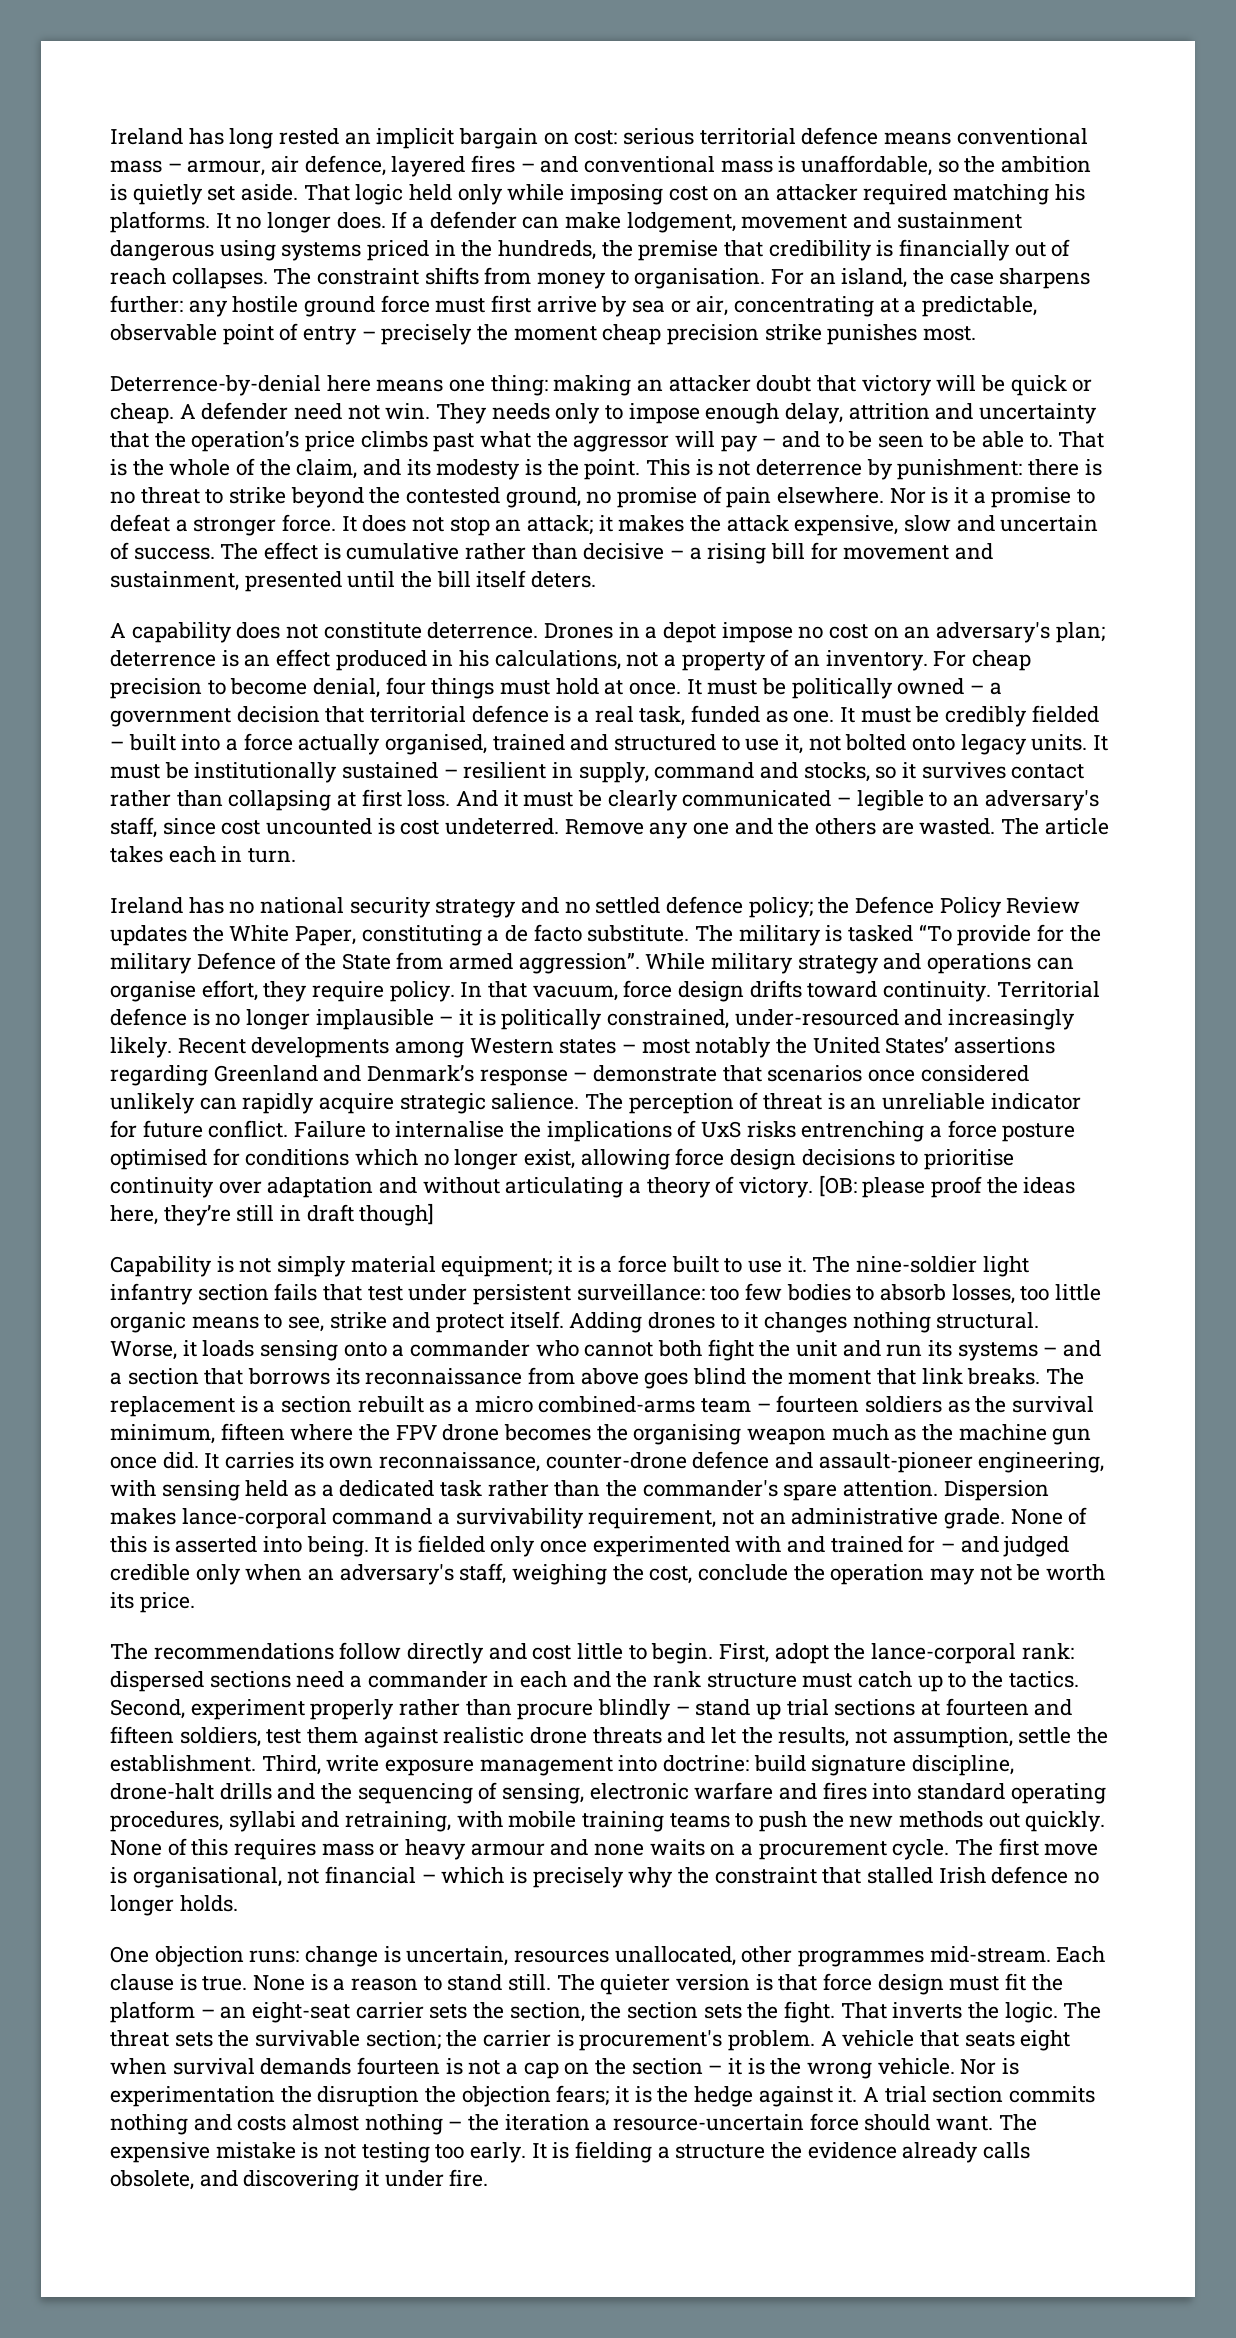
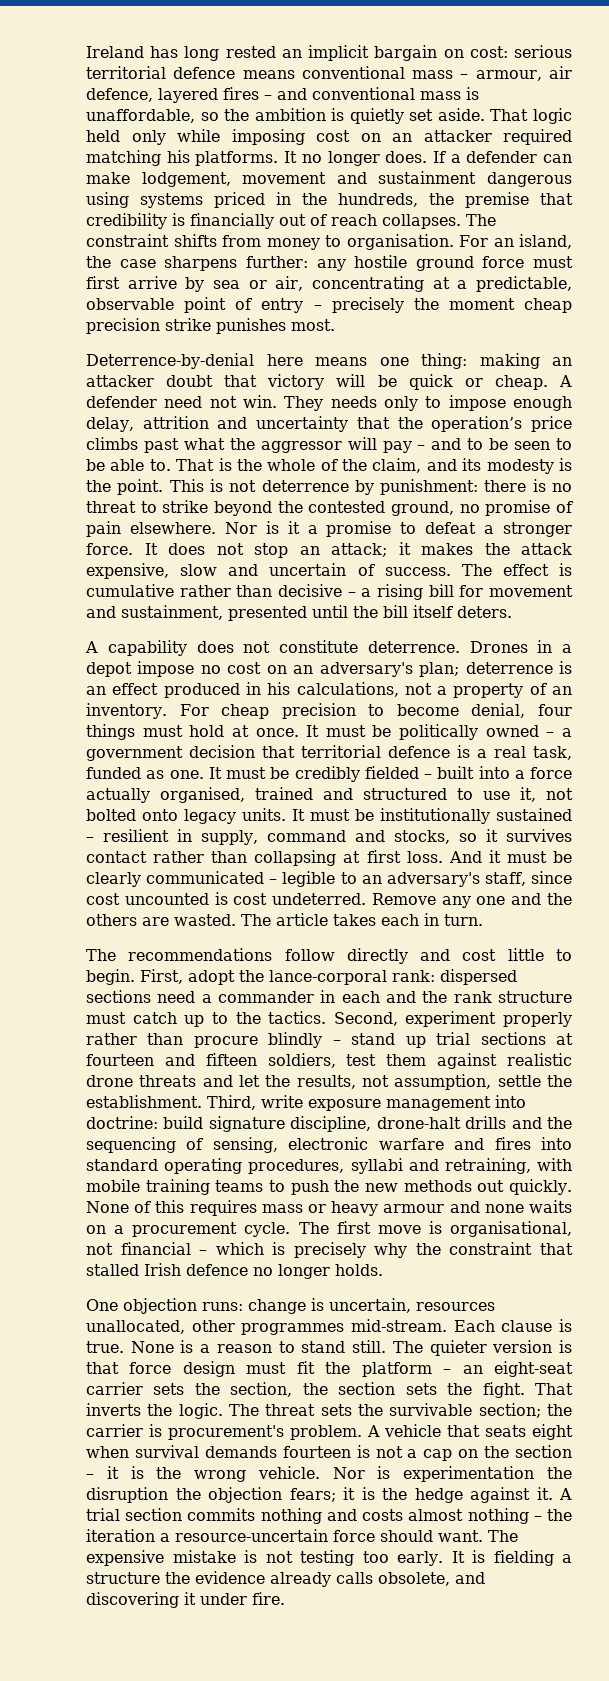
- Ireland has no national security strategy and no settled defence policy; the Defence Policy Review updates the White Paper, constituting a de facto substitute. The military is tasked “To provide for the military Defence of the State from armed aggression”. While military strategy and operations can organise effort, they require policy. In that vacuum, force design drifts toward continuity. Territorial defence is no longer implausible – it is politically constrained, under-resourced and increasingly likely. Recent developments among Western states – most notably the United States’ assertions regarding Greenland and Denmark’s response – demonstrate that scenarios once considered unlikely can rapidly acquire strategic salience. The perception of threat is an unreliable indicator for future conflict. Failure to internalise the implications of UxS risks entrenching a force posture optimised for conditions which no longer exist, allowing force design decisions to prioritise continuity over adaptation and without articulating a theory of victory. [OB: please proof the ideas here, they’re still in draft though]
- Capability is not simply material equipment; it is a force built to use it. The nine-soldier light infantry section fails that test under persistent surveillance: too few bodies to absorb losses, too little organic means to see, strike and protect itself. Adding drones to it changes nothing structural. Worse, it loads sensing onto a commander who cannot both fight the unit and run its systems – and a section that borrows its reconnaissance from above goes blind the moment that link breaks. The replacement is a section rebuilt as a micro combined-arms team – fourteen soldiers as the survival minimum, fifteen where the FPV drone becomes the organising weapon much as the machine gun once did. It carries its own reconnaissance, counter-drone defence and assault-pioneer engineering, with sensing held as a dedicated task rather than the commander's spare attention. Dispersion makes lance-corporal command a survivability requirement, not an administrative grade. None of this is asserted into being. It is fielded only once experimented with and trained for – and judged credible only when an adversary's staff, weighing the cost, conclude the operation may not be worth its price.

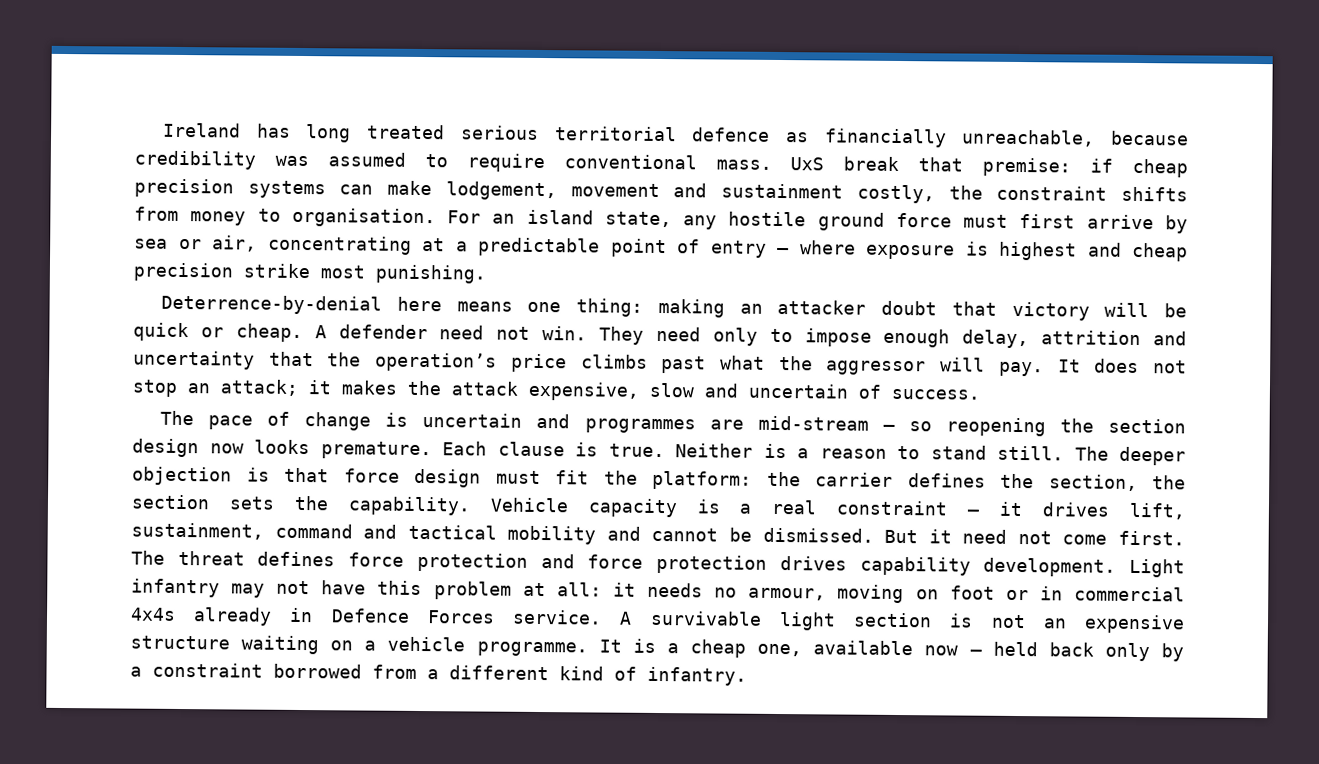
- Ireland has long rested an implicit bargain on cost: serious territorial defence means conventional mass – armour, air defence, layered fires – and conventional mass is unaffordable, so the ambition is quietly set aside. That logic held only while imposing cost on an attacker required matching his platforms. It no longer does. If a defender can make lodgement, movement and sustainment dangerous using systems priced in the hundreds, the premise that credibility is financially out of reach collapses. The constraint shifts from money to organisation.
+ Ireland has long treated serious territorial defence as financially unreachable, because credibility was assumed to require conventional mass. UxS break that premise: if cheap precision systems can make lodgement, movement and sustainment costly, the constraint shifts from money to organisation.
- For an island, the case sharpens further: any hostile ground force must first arrive by sea or air, concentrating at a predictable, observable point of entry – precisely the moment cheap precision strike punishes most.
+ For an island state, any hostile ground force must first arrive by sea or air, concentrating at a predictable point of entry – where exposure is highest and cheap precision strike most punishing.
- They needs only to impose enough delay, attrition and uncertainty that the operation’s price climbs past what the aggressor will pay – and to be seen to be able to. That is the whole of the claim, and its modesty is the point. This is not deterrence by punishment: there is no threat to strike beyond the contested ground, no promise of pain elsewhere. Nor is it a promise to defeat a stronger force.
+ They need only to impose enough delay, attrition and uncertainty that the operation’s price climbs past what the aggressor will pay.
- It does not stop an attack; it makes the attack expensive, slow and uncertain of success. The effect is cumulative rather than decisive – a rising bill for movement and sustainment, presented until the bill itself deters.
- A capability does not constitute deterrence. Drones in a depot impose no cost on an adversary's plan; deterrence is an effect produced in his calculations, not a property of an inventory. For cheap precision to become denial, four things must hold at once. It must be politically owned – a government decision that territorial defence is a real task, funded as one. It must be credibly fielded – built into a force actually organised, trained and structured to use it, not bolted onto legacy units. It must be institutionally sustained – resilient in supply, command and stocks, so it survives contact rather than collapsing at first loss. And it must be clearly communicated – legible to an adversary's staff, since cost uncounted is cost undeterred. Remove any one and the others are wasted. The article takes each in turn.
- The recommendations follow directly and cost little to begin. First, adopt the lance-corporal rank: dispersed sections need a commander in each and the rank structure must catch up to the tactics. Second, experiment properly rather than procure blindly – stand up trial sections at fourteen and fifteen soldiers, test them against realistic drone threats and let the results, not assumption, settle the establishment. Third, write exposure management into doctrine: build signature discipline, drone-halt drills and the sequencing of sensing, electronic warfare and fires into standard operating procedures, syllabi and retraining, with mobile training teams to push the new methods out quickly. None of this requires mass or heavy armour and none waits on a procurement cycle. The first move is organisational, not financial – which is precisely why the constraint that stalled Irish defence no longer holds.
- One objection runs: change is uncertain, resources unallocated, other programmes mid-stream.
+ It does not stop an attack; it makes the attack expensive, slow and uncertain of success.
+ The pace of change is uncertain and programmes are mid-stream — so reopening the section design now looks premature.
- Each clause is true. None is a reason to stand still.
+ Each clause is true. Neither is a reason to stand still.
- The quieter version is that force design must fit the platform – an eight-seat carrier sets the section, the section sets the fight. That inverts the logic. The threat sets the survivable section; the carrier is procurement's problem. A vehicle that seats eight when survival demands fourteen is not a cap on the section – it is the wrong vehicle. Nor is experimentation the disruption the objection fears; it is the hedge against it. A trial section commits nothing and costs almost nothing – the iteration a resource-uncertain force should want. The expensive mistake is not testing too early. It is fielding a structure the evidence already calls obsolete, and discovering it under fire.
+ The deeper objection is that force design must fit the platform: the carrier defines the section, the section sets the capability. Vehicle capacity is a real constraint — it drives lift, sustainment, command and tactical mobility and cannot be dismissed. But it need not come first. The threat defines force protection and force protection drives capability development. Light infantry may not have this problem at all: it needs no armour, moving on foot or in commercial 4x4s already in Defence Forces service. A survivable light section is not an expensive structure waiting on a vehicle programme. It is a cheap one, available now — held back only by a constraint borrowed from a different kind of infantry.

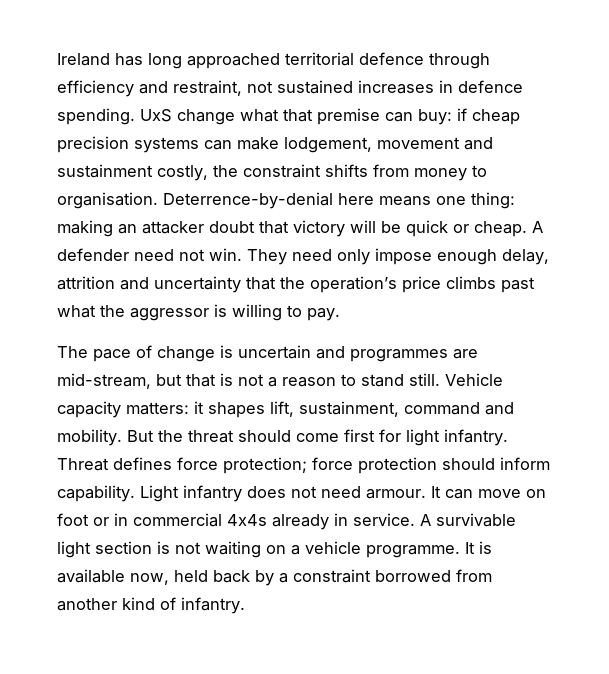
- Ireland has long treated serious territorial defence as financially unreachable, because credibility was assumed to require conventional mass. UxS break that premise: if cheap precision systems can make lodgement, movement and sustainment costly, the constraint shifts from money to organisation. For an island state, any hostile ground force must first arrive by sea or air, concentrating at a predictable point of entry – where exposure is highest and cheap precision strike most punishing.
- Deterrence-by-denial here means one thing: making an attacker doubt that victory will be quick or cheap.
+ Ireland has long approached territorial defence through efficiency and restraint, not sustained increases in defence spending. UxS change what that premise can buy: if cheap precision systems can make lodgement, movement and sustainment costly, the constraint shifts from money to organisation. Deterrence-by-denial here means one thing: making an attacker doubt that victory will be quick or cheap.
- They need only to impose enough delay, attrition and uncertainty that the operation’s price climbs past what the aggressor will pay. It does not stop an attack; it makes the attack expensive, slow and uncertain of success.
+ They need only impose enough delay, attrition and uncertainty that the operation’s price climbs past what the aggressor is willing to pay.
- The pace of change is uncertain and programmes are mid-stream — so reopening the section design now looks premature. Each clause is true. Neither is a reason to stand still.
+ The pace of change is uncertain and programmes are mid-stream, but that is not a reason to stand still.
- The deeper objection is that force design must fit the platform: the carrier defines the section, the section sets the capability. Vehicle capacity is a real constraint — it drives lift, sustainment, command and tactical mobility and cannot be dismissed. But it need not come first. The threat defines force protection and force protection drives capability development. Light infantry may not have this problem at all: it needs no armour, moving on foot or in commercial 4x4s already in Defence Forces service.
+ Vehicle capacity matters: it shapes lift, sustainment, command and mobility. But the threat should come first for light infantry. Threat defines force protection; force protection should inform capability. Light infantry does not need armour. It can move on foot or in commercial 4x4s already in service.
- A survivable light section is not an expensive structure waiting on a vehicle programme.
+ A survivable light section is not waiting on a vehicle programme.
- It is a cheap one, available now — held back only by a constraint borrowed from a different kind of infantry.
+ It is available now, held back by a constraint borrowed from another kind of infantry.

